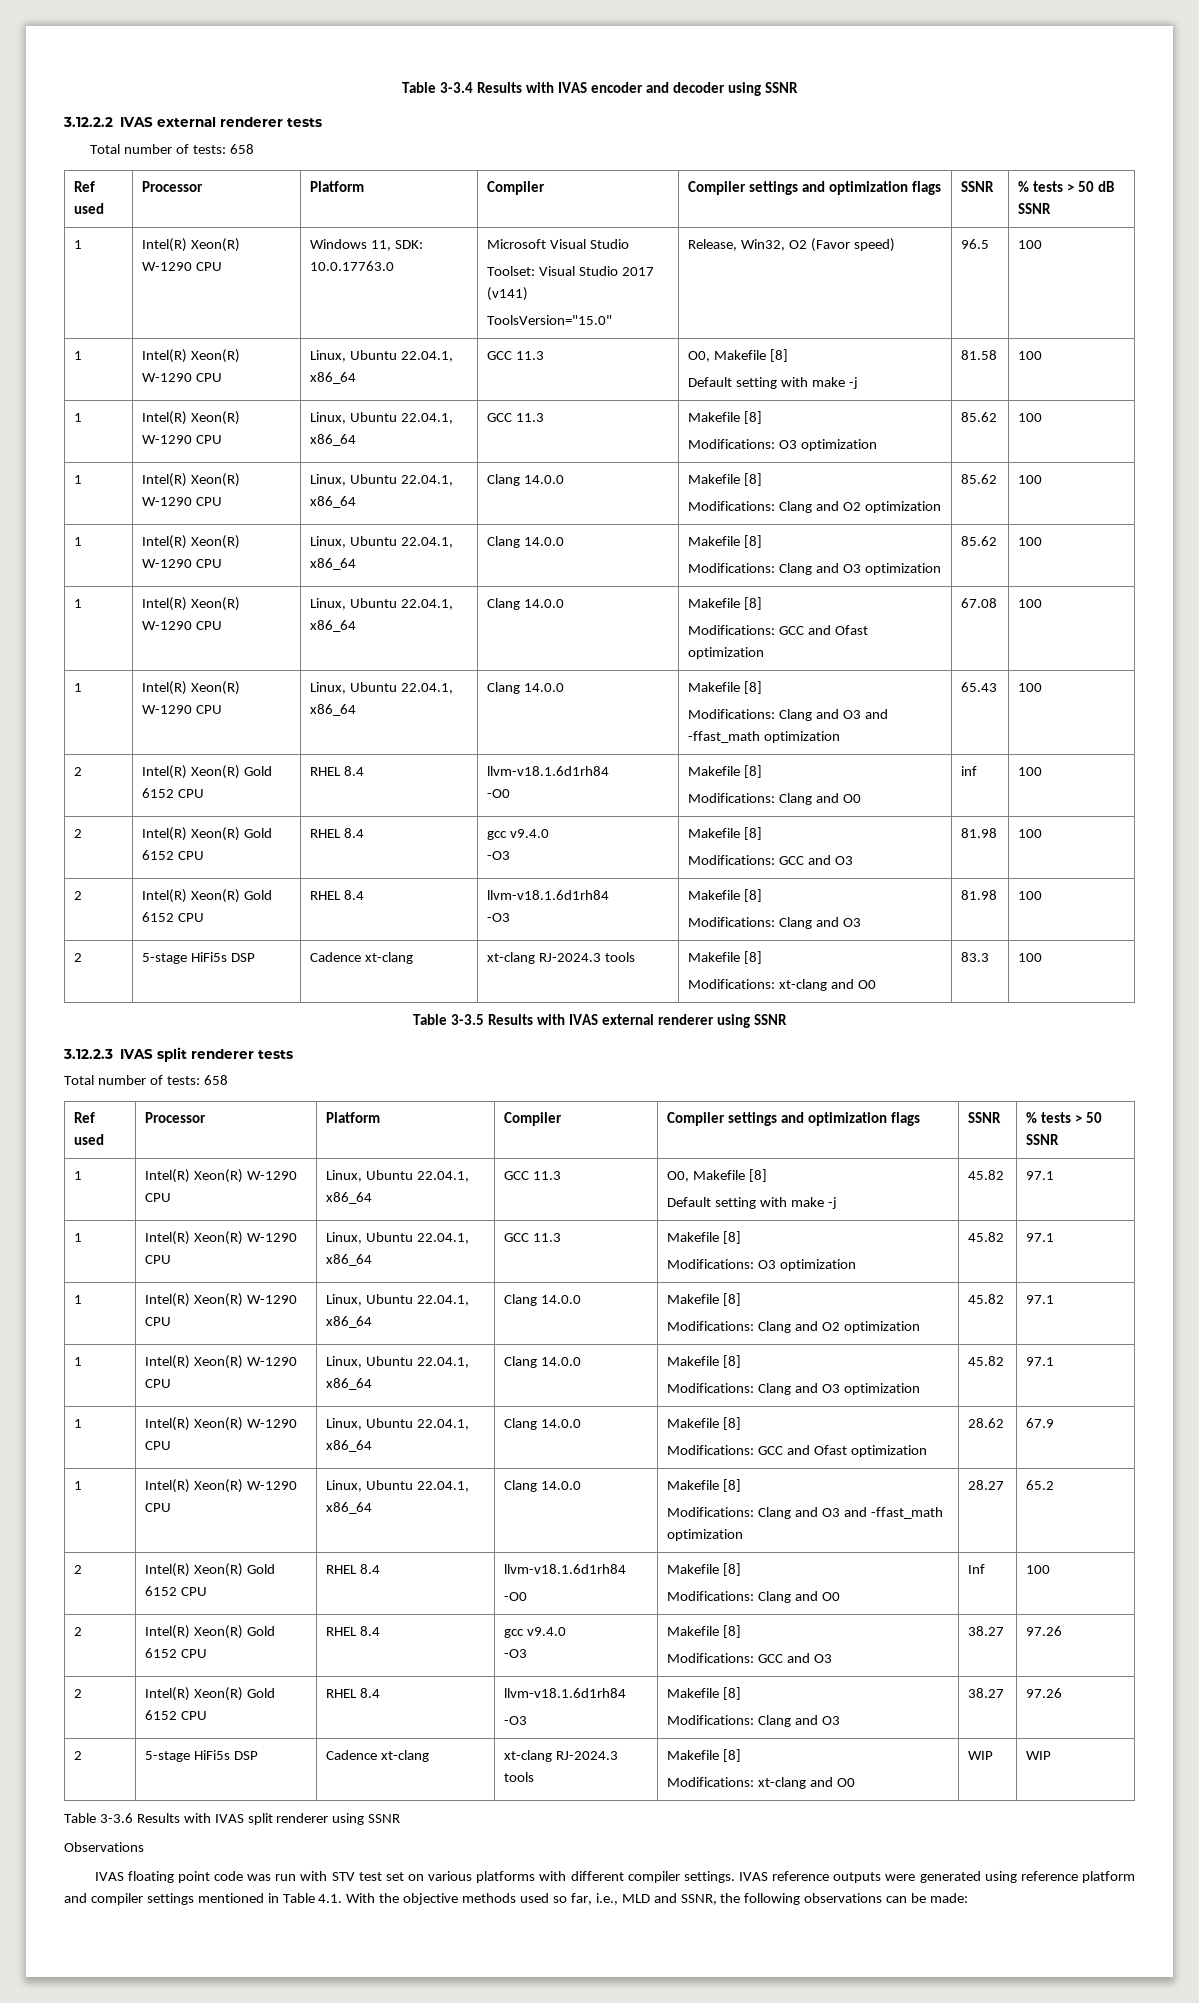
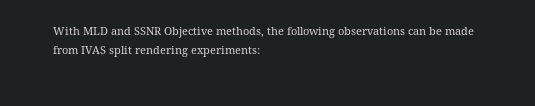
- Table 3-3.4 Results with IVAS encoder and decoder using SSNR
- 3.12.2.2 IVAS external renderer tests
- Total number of tests: 658
- Ref used | Processor | Platform | Compiler | Compiler settings and optimization flags | SSNR | % tests > 50 dB SSNR
- 1 | Intel(R) Xeon(R) W-1290 CPU | Windows 11, SDK: 10.0.17763.0 | Microsoft Visual Studio
- Toolset: Visual Studio 2017 (v141)
- ToolsVersion="15.0" | Release, Win32, O2 (Favor speed) | 96.5 | 100
- 1 | Intel(R) Xeon(R) W-1290 CPU | Linux, Ubuntu 22.04.1, x86_64 | GCC 11.3 | O0, Makefile [8]
- Default setting with make -j | 81.58 | 100
- 1 | Intel(R) Xeon(R) W-1290 CPU | Linux, Ubuntu 22.04.1, x86_64 | GCC 11.3 | Makefile [8]
- Modifications: O3 optimization | 85.62 | 100
- 1 | Intel(R) Xeon(R) W-1290 CPU | Linux, Ubuntu 22.04.1, x86_64 | Clang 14.0.0 | Makefile [8]
- Modifications: Clang and O2 optimization | 85.62 | 100
- 1 | Intel(R) Xeon(R) W-1290 CPU | Linux, Ubuntu 22.04.1, x86_64 | Clang 14.0.0 | Makefile [8]
- Modifications: Clang and O3 optimization | 85.62 | 100
- 1 | Intel(R) Xeon(R) W-1290 CPU | Linux, Ubuntu 22.04.1, x86_64 | Clang 14.0.0 | Makefile [8]
- Modifications: GCC and Ofast optimization | 67.08 | 100
- 1 | Intel(R) Xeon(R) W-1290 CPU | Linux, Ubuntu 22.04.1, x86_64 | Clang 14.0.0 | Makefile [8]
- Modifications: Clang and O3 and -ffast_math optimization | 65.43 | 100
- 2 | Intel(R) Xeon(R) Gold 6152 CPU | RHEL 8.4 | llvm-v18.1.6d1rh84
- -O0 | Makefile [8]
- Modifications: Clang and O0 | inf | 100
- 2 | Intel(R) Xeon(R) Gold 6152 CPU | RHEL 8.4 | gcc v9.4.0
- -O3 | Makefile [8]
- Modifications: GCC and O3 | 81.98 | 100
- 2 | Intel(R) Xeon(R) Gold 6152 CPU | RHEL 8.4 | llvm-v18.1.6d1rh84
- -O3 | Makefile [8]
- Modifications: Clang and O3 | 81.98 | 100
- 2 | 5-stage HiFi5s DSP | Cadence xt-clang | xt-clang RJ-2024.3 tools | Makefile [8]
- Modifications: xt-clang and O0 | 83.3 | 100
- Table 3-3.5 Results with IVAS external renderer using SSNR
- 3.12.2.3 IVAS split renderer tests
- Total number of tests: 658
- Ref used | Processor | Platform | Compiler | Compiler settings and optimization flags | SSNR | % tests > 50 SSNR
- 1 | Intel(R) Xeon(R) W-1290 CPU | Linux, Ubuntu 22.04.1, x86_64 | GCC 11.3 | O0, Makefile [8]
- Default setting with make -j | 45.82 | 97.1
- 1 | Intel(R) Xeon(R) W-1290 CPU | Linux, Ubuntu 22.04.1, x86_64 | GCC 11.3 | Makefile [8]
- Modifications: O3 optimization | 45.82 | 97.1
- 1 | Intel(R) Xeon(R) W-1290 CPU | Linux, Ubuntu 22.04.1, x86_64 | Clang 14.0.0 | Makefile [8]
- Modifications: Clang and O2 optimization | 45.82 | 97.1
- 1 | Intel(R) Xeon(R) W-1290 CPU | Linux, Ubuntu 22.04.1, x86_64 | Clang 14.0.0 | Makefile [8]
- Modifications: Clang and O3 optimization | 45.82 | 97.1
- 1 | Intel(R) Xeon(R) W-1290 CPU | Linux, Ubuntu 22.04.1, x86_64 | Clang 14.0.0 | Makefile [8]
- Modifications: GCC and Ofast optimization | 28.62 | 67.9
- 1 | Intel(R) Xeon(R) W-1290 CPU | Linux, Ubuntu 22.04.1, x86_64 | Clang 14.0.0 | Makefile [8]
- Modifications: Clang and O3 and -ffast_math optimization | 28.27 | 65.2
- 2 | Intel(R) Xeon(R) Gold 6152 CPU | RHEL 8.4 | llvm-v18.1.6d1rh84
- -O0 | Makefile [8]
- Modifications: Clang and O0 | Inf | 100
- 2 | Intel(R) Xeon(R) Gold 6152 CPU | RHEL 8.4 | gcc v9.4.0
- -O3 | Makefile [8]
- Modifications: GCC and O3 | 38.27 | 97.26
- 2 | Intel(R) Xeon(R) Gold 6152 CPU | RHEL 8.4 | llvm-v18.1.6d1rh84
- -O3 | Makefile [8]
- Modifications: Clang and O3 | 38.27 | 97.26
- 2 | 5-stage HiFi5s DSP | Cadence xt-clang | xt-clang RJ-2024.3 tools | Makefile [8]
- Modifications: xt-clang and O0 | WIP | WIP
- Table 3-3.6 Results with IVAS split renderer using SSNR
- Observations
- IVAS floating point code was run with STV test set on various platforms with different compiler settings. IVAS reference outputs were generated using reference platform and compiler settings mentioned in Table 4.1. With the objective methods used so far, i.e., MLD and SSNR, the following observations can be made:
+ With MLD and SSNR Objective methods, the following observations can be made from IVAS split rendering experiments:

